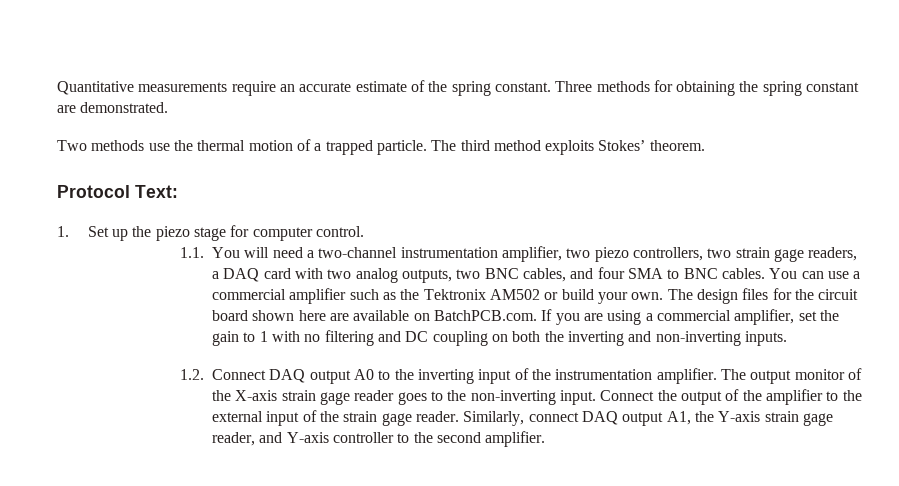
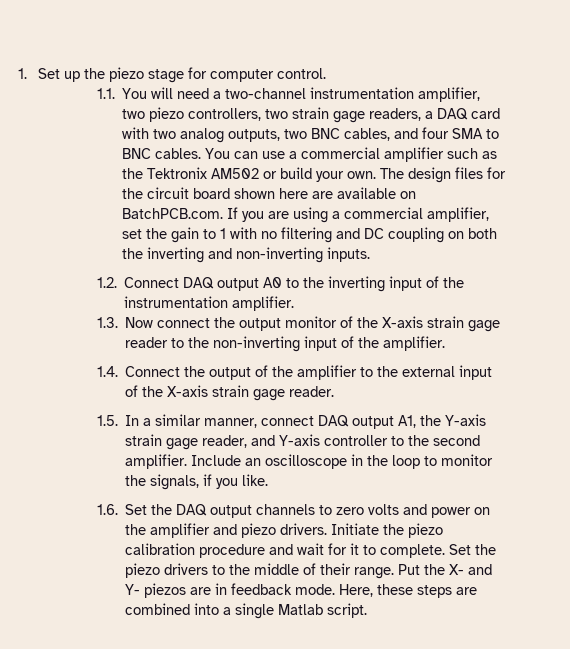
- Quantitative measurements require an accurate estimate of the spring constant. Three methods for obtaining the spring constant are demonstrated.
- Two methods use the thermal motion of a trapped particle. The third method exploits Stokes’ theorem.
- Protocol Text:
- 1.2. Connect DAQ output A0 to the inverting input of the instrumentation amplifier. The output monitor of the X-axis strain gage reader goes to the non-inverting input. Connect the output of the amplifier to the external input of the strain gage reader. Similarly, connect DAQ output A1, the Y-axis strain gage reader, and Y-axis controller to the second amplifier.
+ 1.2. Connect DAQ output A0 to the inverting input of the instrumentation amplifier.
+ 1.3. Now connect the output monitor of the X-axis strain gage reader to the non-inverting input of the amplifier.
+ 1.4. Connect the output of the amplifier to the external input of the X-axis strain gage reader.
+ 1.5. In a similar manner, connect DAQ output A1, the Y-axis strain gage reader, and Y-axis controller to the second amplifier.
+ Include an oscilloscope in the loop to monitor the signals, if you like.
+ 1.6. Set the DAQ output channels to zero volts and power on the amplifier and piezo drivers. Initiate the piezo calibration procedure and wait for it to complete. Set the piezo drivers to the middle of their range. Put the X- and Y- piezos are in feedback mode. Here, these steps are combined into a single Matlab script.

